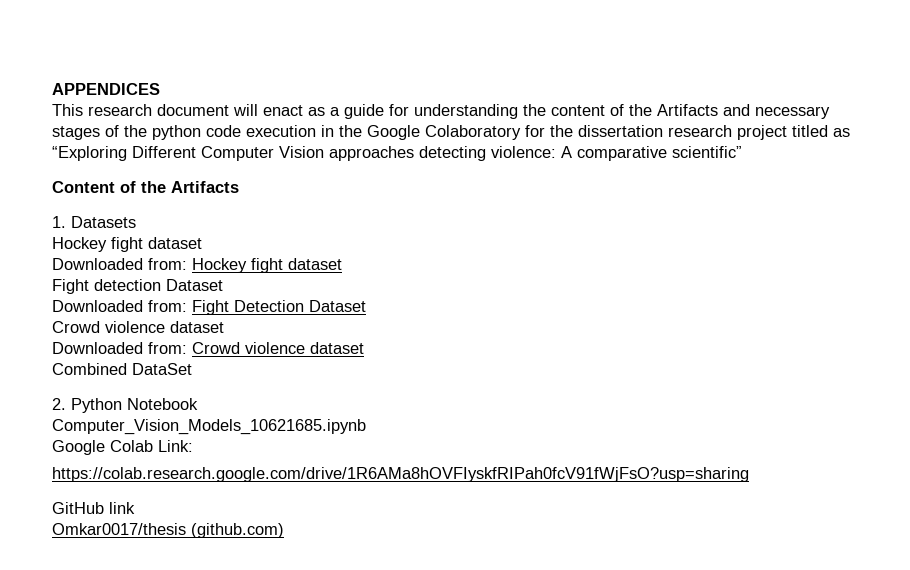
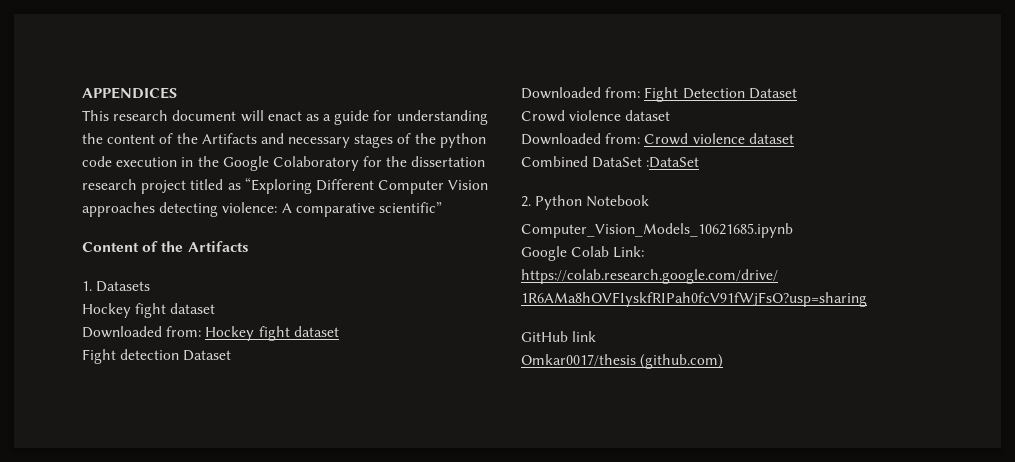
- Combined DataSet
+ Combined DataSet :DataSet

